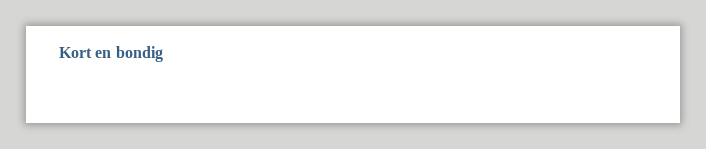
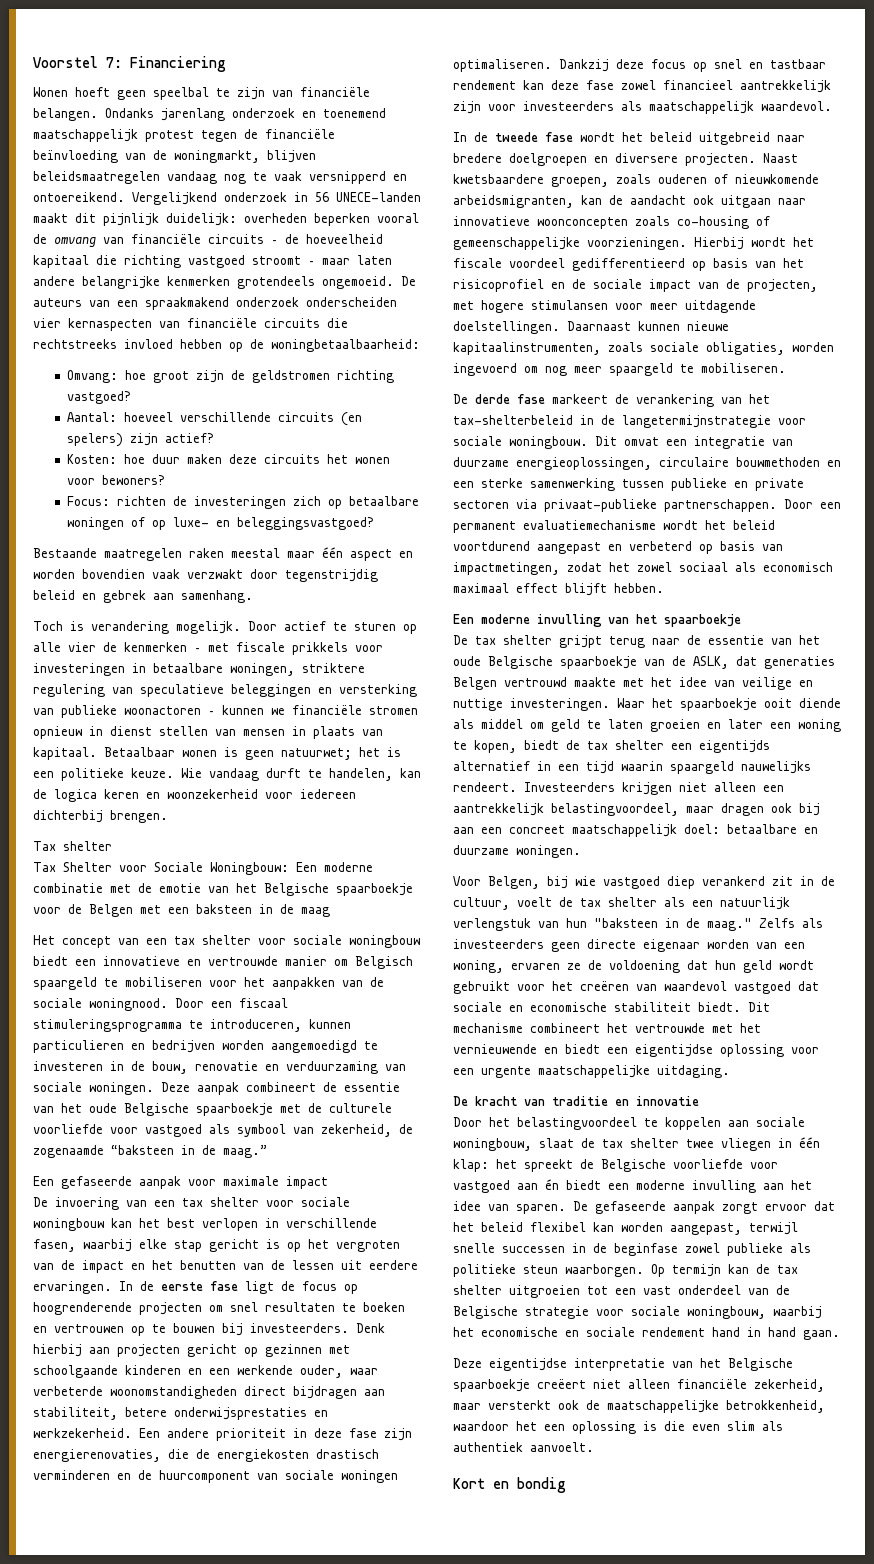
+ Voorstel 7: Financiering
+ Wonen hoeft geen speelbal te zijn van financiële belangen. Ondanks jarenlang onderzoek en toenemend maatschappelijk protest tegen de financiële beïnvloeding van de woningmarkt, blijven beleidsmaatregelen vandaag nog te vaak versnipperd en ontoereikend. Vergelijkend onderzoek in 56 UNECE-landen maakt dit pijnlijk duidelijk: overheden beperken vooral de omvang van financiële circuits – de hoeveelheid kapitaal die richting vastgoed stroomt – maar laten andere belangrijke kenmerken grotendeels ongemoeid. De auteurs van een spraakmakend onderzoek onderscheiden vier kernaspecten van financiële circuits die rechtstreeks invloed hebben op de woningbetaalbaarheid:
+ Omvang: hoe groot zijn de geldstromen richting vastgoed?
+ Aantal: hoeveel verschillende circuits (en spelers) zijn actief?
+ Kosten: hoe duur maken deze circuits het wonen voor bewoners?
+ Focus: richten de investeringen zich op betaalbare woningen of op luxe- en beleggingsvastgoed?
+ Bestaande maatregelen raken meestal maar één aspect en worden bovendien vaak verzwakt door tegenstrijdig beleid en gebrek aan samenhang.
+ Toch is verandering mogelijk. Door actief te sturen op alle vier de kenmerken – met fiscale prikkels voor investeringen in betaalbare woningen, striktere regulering van speculatieve beleggingen en versterking van publieke woonactoren – kunnen we financiële stromen opnieuw in dienst stellen van mensen in plaats van kapitaal. Betaalbaar wonen is geen natuurwet; het is een politieke keuze. Wie vandaag durft te handelen, kan de logica keren en woonzekerheid voor iedereen dichterbij brengen.
+ Tax shelter
+ Tax Shelter voor Sociale Woningbouw: Een moderne combinatie met de emotie van het Belgische spaarboekje voor de Belgen met een baksteen in de maag
+ Het concept van een tax shelter voor sociale woningbouw biedt een innovatieve en vertrouwde manier om Belgisch spaargeld te mobiliseren voor het aanpakken van de sociale woningnood. Door een fiscaal stimuleringsprogramma te introduceren, kunnen particulieren en bedrijven worden aangemoedigd te investeren in de bouw, renovatie en verduurzaming van sociale woningen. Deze aanpak combineert de essentie van het oude Belgische spaarboekje met de culturele voorliefde voor vastgoed als symbool van zekerheid, de zogenaamde “baksteen in de maag.”
+ Een gefaseerde aanpak voor maximale impact
+ De invoering van een tax shelter voor sociale woningbouw kan het best verlopen in verschillende fasen, waarbij elke stap gericht is op het vergroten van de impact en het benutten van de lessen uit eerdere ervaringen. In de eerste fase ligt de focus op hoogrenderende projecten om snel resultaten te boeken en vertrouwen op te bouwen bij investeerders. Denk hierbij aan projecten gericht op gezinnen met schoolgaande kinderen en een werkende ouder, waar verbeterde woonomstandigheden direct bijdragen aan stabiliteit, betere onderwijsprestaties en werkzekerheid. Een andere prioriteit in deze fase zijn energierenovaties, die de energiekosten drastisch verminderen en de huurcomponent van sociale woningen optimaliseren. Dankzij deze focus op snel en tastbaar rendement kan deze fase zowel financieel aantrekkelijk zijn voor investeerders als maatschappelijk waardevol.
+ In de tweede fase wordt het beleid uitgebreid naar bredere doelgroepen en diversere projecten. Naast kwetsbaardere groepen, zoals ouderen of nieuwkomende arbeidsmigranten, kan de aandacht ook uitgaan naar innovatieve woonconcepten zoals co-housing of gemeenschappelijke voorzieningen. Hierbij wordt het fiscale voordeel gedifferentieerd op basis van het risicoprofiel en de sociale impact van de projecten, met hogere stimulansen voor meer uitdagende doelstellingen. Daarnaast kunnen nieuwe kapitaalinstrumenten, zoals sociale obligaties, worden ingevoerd om nog meer spaargeld te mobiliseren.
+ De derde fase markeert de verankering van het tax-shelterbeleid in de langetermijnstrategie voor sociale woningbouw. Dit omvat een integratie van duurzame energieoplossingen, circulaire bouwmethoden en een sterke samenwerking tussen publieke en private sectoren via privaat-publieke partnerschappen. Door een permanent evaluatiemechanisme wordt het beleid voortdurend aangepast en verbeterd op basis van impactmetingen, zodat het zowel sociaal als economisch maximaal effect blijft hebben.
+ Een moderne invulling van het spaarboekje
+ De tax shelter grijpt terug naar de essentie van het oude Belgische spaarboekje van de ASLK, dat generaties Belgen vertrouwd maakte met het idee van veilige en nuttige investeringen. Waar het spaarboekje ooit diende als middel om geld te laten groeien en later een woning te kopen, biedt de tax shelter een eigentijds alternatief in een tijd waarin spaargeld nauwelijks rendeert. Investeerders krijgen niet alleen een aantrekkelijk belastingvoordeel, maar dragen ook bij aan een concreet maatschappelijk doel: betaalbare en duurzame woningen.
+ Voor Belgen, bij wie vastgoed diep verankerd zit in de cultuur, voelt de tax shelter als een natuurlijk verlengstuk van hun "baksteen in de maag." Zelfs als investeerders geen directe eigenaar worden van een woning, ervaren ze de voldoening dat hun geld wordt gebruikt voor het creëren van waardevol vastgoed dat sociale en economische stabiliteit biedt. Dit mechanisme combineert het vertrouwde met het vernieuwende en biedt een eigentijdse oplossing voor een urgente maatschappelijke uitdaging.
+ De kracht van traditie en innovatie
+ Door het belastingvoordeel te koppelen aan sociale woningbouw, slaat de tax shelter twee vliegen in één klap: het spreekt de Belgische voorliefde voor vastgoed aan én biedt een moderne invulling aan het idee van sparen. De gefaseerde aanpak zorgt ervoor dat het beleid flexibel kan worden aangepast, terwijl snelle successen in de beginfase zowel publieke als politieke steun waarborgen. Op termijn kan de tax shelter uitgroeien tot een vast onderdeel van de Belgische strategie voor sociale woningbouw, waarbij het economische en sociale rendement hand in hand gaan.
+ Deze eigentijdse interpretatie van het Belgische spaarboekje creëert niet alleen financiële zekerheid, maar versterkt ook de maatschappelijke betrokkenheid, waardoor het een oplossing is die even slim als authentiek aanvoelt.

